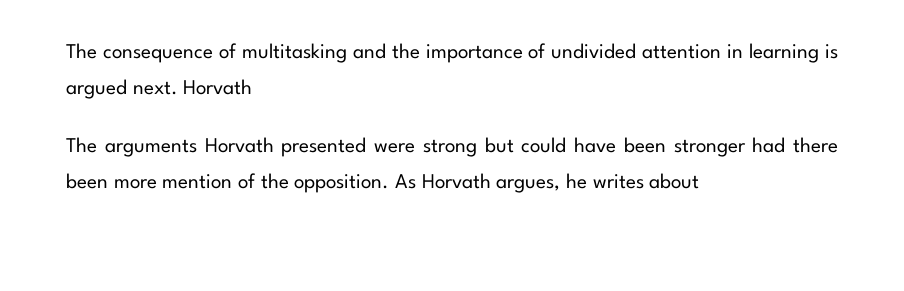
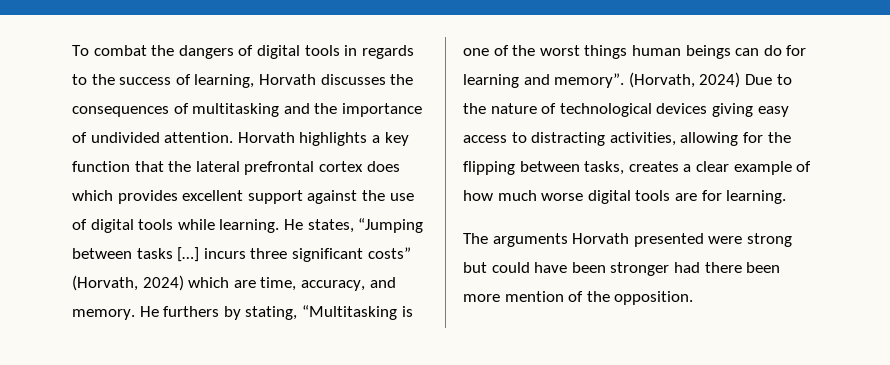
- The consequence of multitasking and the importance of undivided attention in learning is argued next. Horvath
+ To combat the dangers of digital tools in regards to the success of learning, Horvath discusses the consequences of multitasking and the importance of undivided attention. Horvath highlights a key function that the lateral prefrontal cortex does which provides excellent support against the use of digital tools while learning. He states, “Jumping between tasks […] incurs three significant costs” (Horvath, 2024) which are time, accuracy, and memory. He furthers by stating, “Multitasking is one of the worst things human beings can do for learning and memory”. (Horvath, 2024) Due to the nature of technological devices giving easy access to distracting activities, allowing for the flipping between tasks, creates a clear example of how much worse digital tools are for learning.
- As Horvath argues, he writes about

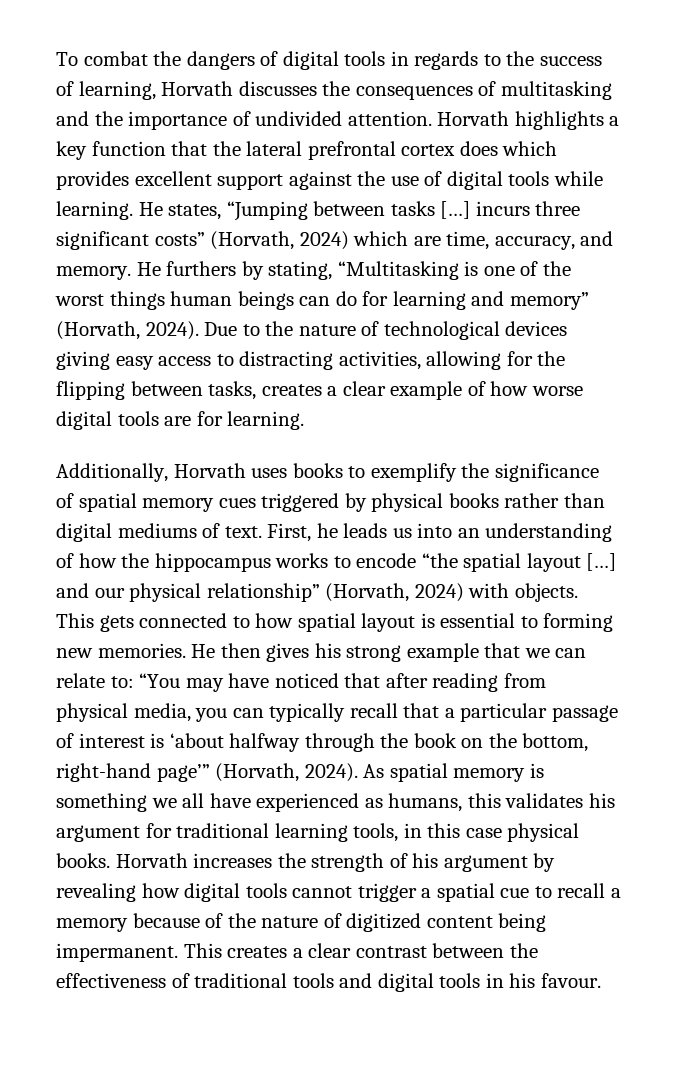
- He furthers by stating, “Multitasking is one of the worst things human beings can do for learning and memory”. (Horvath, 2024) Due to the nature of technological devices giving easy access to distracting activities, allowing for the flipping between tasks, creates a clear example of how much worse digital tools are for learning.
+ He furthers by stating, “Multitasking is one of the worst things human beings can do for learning and memory” (Horvath, 2024). Due to the nature of technological devices giving easy access to distracting activities, allowing for the flipping between tasks, creates a clear example of how worse digital tools are for learning.
- The arguments Horvath presented were strong but could have been stronger had there been more mention of the opposition.
+ Additionally, Horvath uses books to exemplify the significance of spatial memory cues triggered by physical books rather than digital mediums of text. First, he leads us into an understanding of how the hippocampus works to encode “the spatial layout […] and our physical relationship” (Horvath, 2024) with objects. This gets connected to how spatial layout is essential to forming new memories. He then gives his strong example that we can relate to: “You may have noticed that after reading from physical media, you can typically recall that a particular passage of interest is ‘about halfway through the book on the bottom, right-hand page’” (Horvath, 2024). As spatial memory is something we all have experienced as humans, this validates his argument for traditional learning tools, in this case physical books. Horvath increases the strength of his argument by revealing how digital tools cannot trigger a spatial cue to recall a memory because of the nature of digitized content being impermanent. This creates a clear contrast between the effectiveness of traditional tools and digital tools in his favour.

